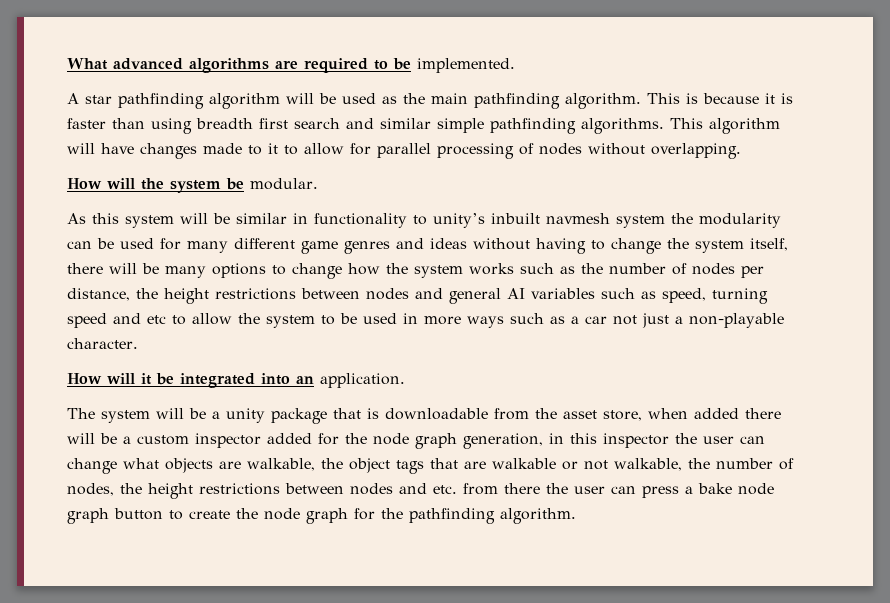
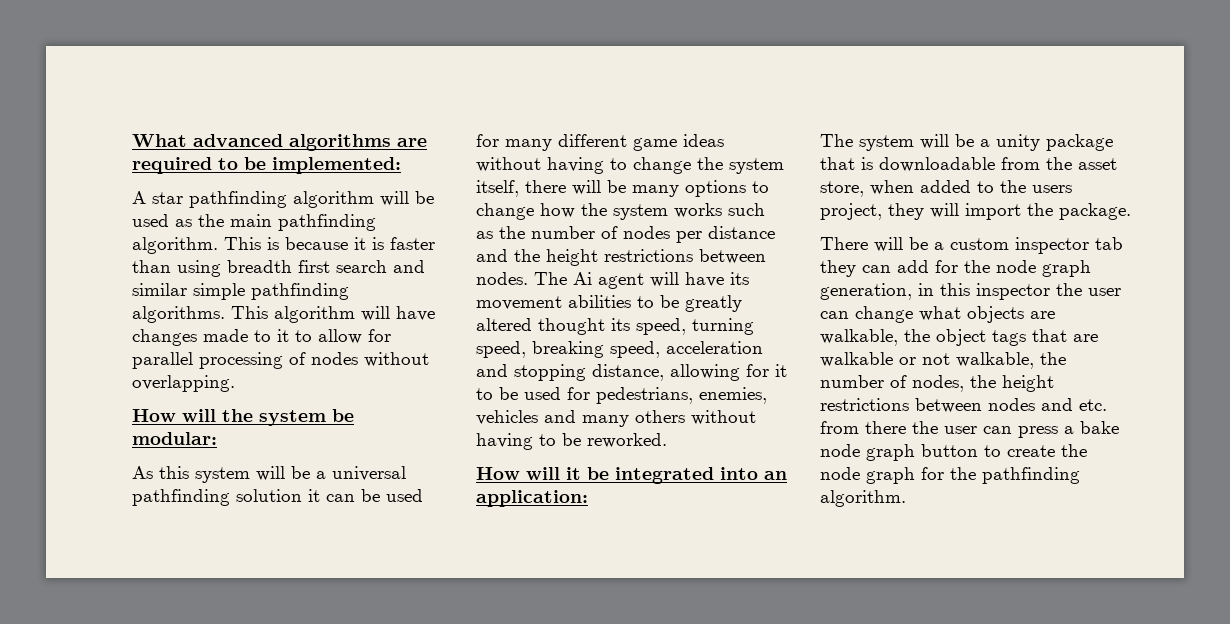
- What advanced algorithms are required to be implemented.
+ What advanced algorithms are required to be implemented:
- How will the system be modular.
+ How will the system be modular:
- As this system will be similar in functionality to unity’s inbuilt navmesh system the modularity can be used for many different game genres and ideas without having to change the system itself, there will be many options to change how the system works such as the number of nodes per distance, the height restrictions between nodes and general AI variables such as speed, turning speed and etc to allow the system to be used in more ways such as a car not just a non-playable character.
+ As this system will be a universal pathfinding solution it can be used for many different game ideas without having to change the system itself, there will be many options to change how the system works such as the number of nodes per distance and the height restrictions between nodes. The Ai agent will have its movement abilities to be greatly altered thought its speed, turning speed, breaking speed, acceleration and stopping distance, allowing for it to be used for pedestrians, enemies, vehicles and many others without having to be reworked.
- How will it be integrated into an application.
+ How will it be integrated into an application:
- The system will be a unity package that is downloadable from the asset store, when added there will be a custom inspector added for the node graph generation, in this inspector the user can change what objects are walkable, the object tags that are walkable or not walkable, the number of nodes, the height restrictions between nodes and etc. from there the user can press a bake node graph button to create the node graph for the pathfinding algorithm.
+ The system will be a unity package that is downloadable from the asset store, when added to the users project, they will import the package.
+ There will be a custom inspector tab they can add for the node graph generation, in this inspector the user can change what objects are walkable, the object tags that are walkable or not walkable, the number of nodes, the height restrictions between nodes and etc. from there the user can press a bake node graph button to create the node graph for the pathfinding algorithm.

